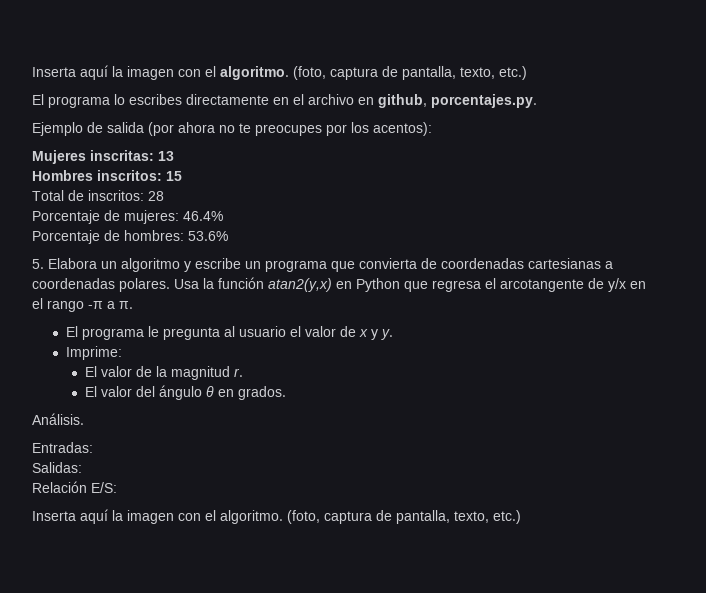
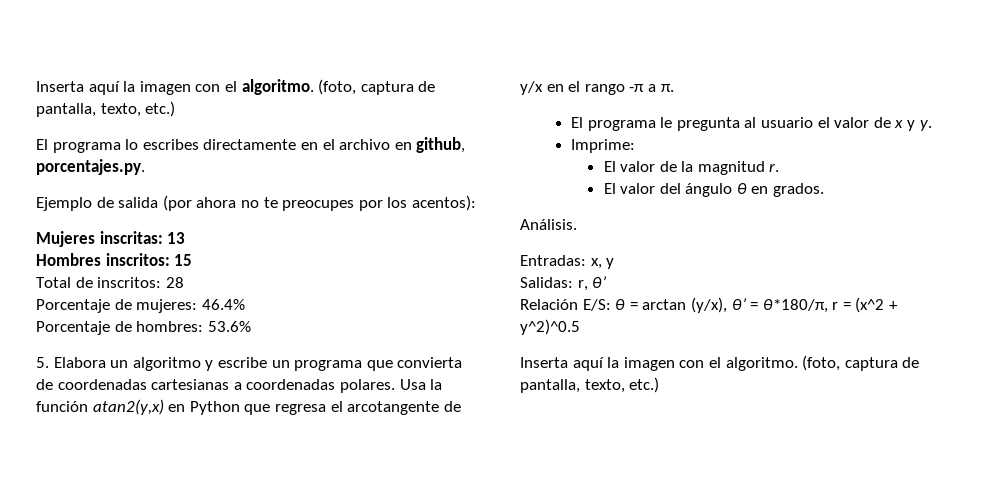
- Entradas:
+ Entradas: x, y
- Salidas:
+ Salidas: r, θ’
- Relación E/S:
+ Relación E/S: θ = arctan (y/x), θ’ = θ*180/π, r = (x^2 + y^2)^0.5

